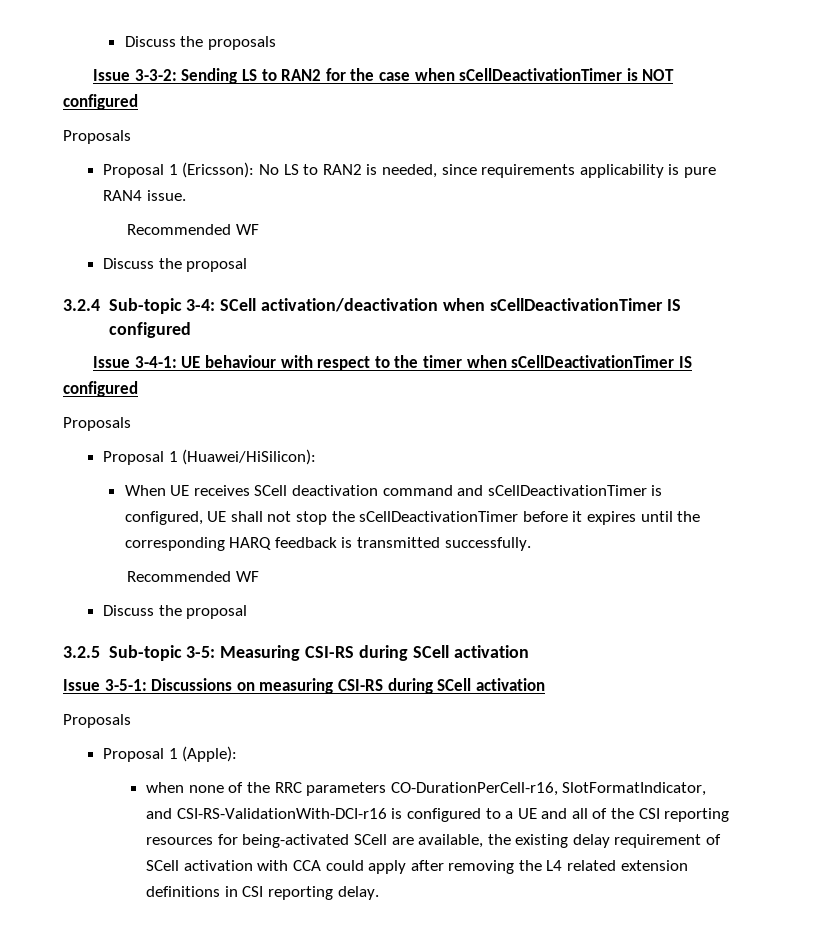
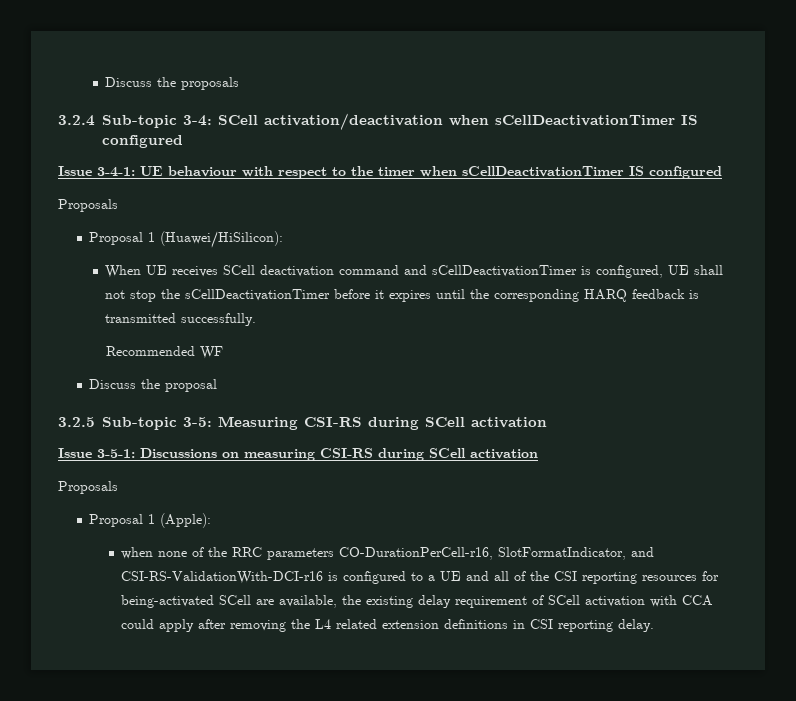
- Issue 3-3-2: Sending LS to RAN2 for the case when sCellDeactivationTimer is NOT configured
- Proposals
- Proposal 1 (Ericsson): No LS to RAN2 is needed, since requirements applicability is pure RAN4 issue.
- Recommended WF
- Discuss the proposal

